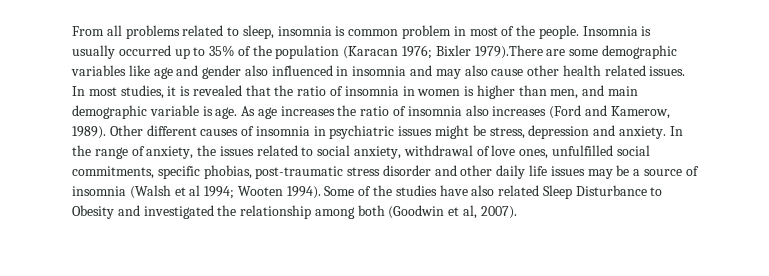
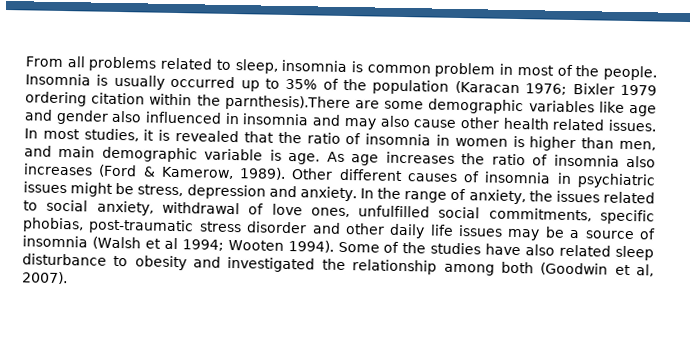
- Insomnia is usually occurred up to 35% of the population (Karacan 1976; Bixler 1979).There are some demographic variables like age and gender also influenced in insomnia and may also cause other health related issues.
+ Insomnia is usually occurred up to 35% of the population (Karacan 1976; Bixler 1979 ordering citation within the parnthesis).There are some demographic variables like age and gender also influenced in insomnia and may also cause other health related issues.
- As age increases the ratio of insomnia also increases (Ford and Kamerow, 1989).
+ As age increases the ratio of insomnia also increases (Ford & Kamerow, 1989).
- Some of the studies have also related Sleep Disturbance to Obesity and investigated the relationship among both (Goodwin et al, 2007).
+ Some of the studies have also related sleep disturbance to obesity and investigated the relationship among both (Goodwin et al, 2007).

